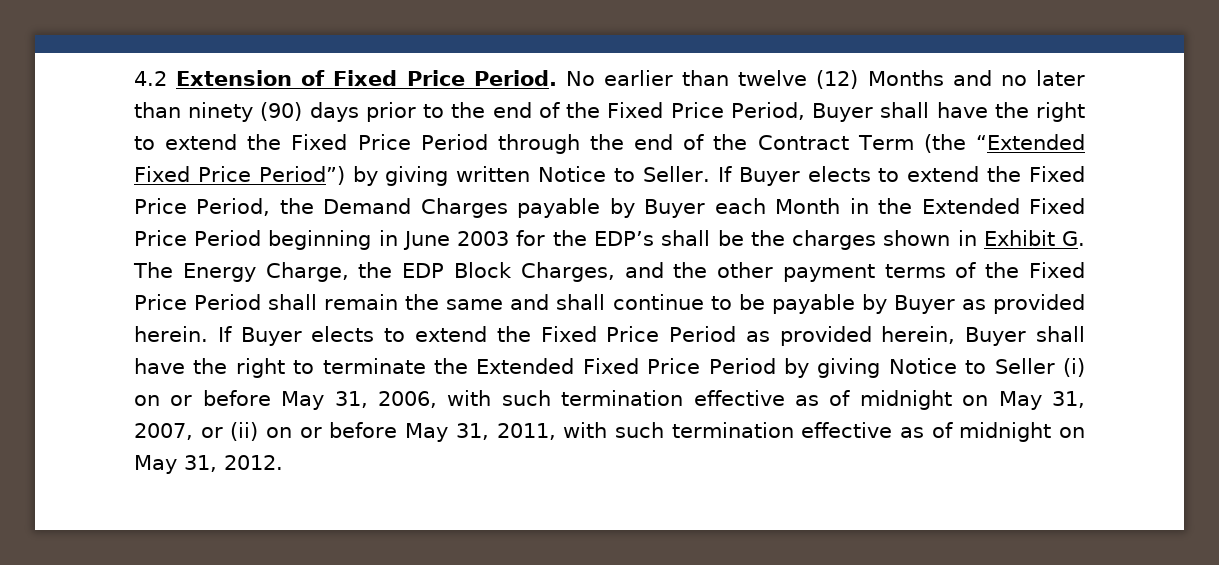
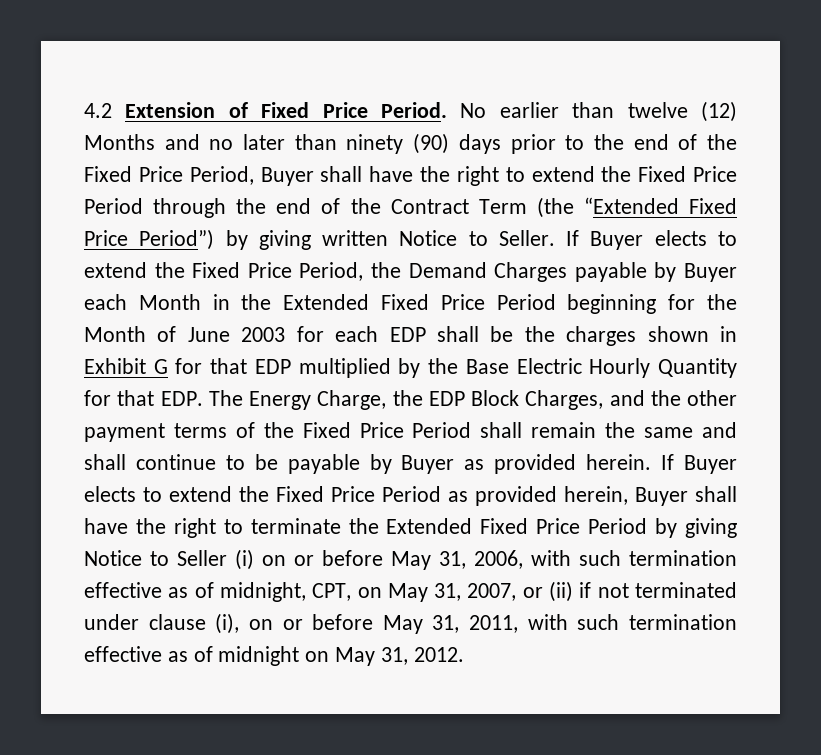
- If Buyer elects to extend the Fixed Price Period, the Demand Charges payable by Buyer each Month in the Extended Fixed Price Period beginning in June 2003 for the EDP’s shall be the charges shown in Exhibit G. The Energy Charge, the EDP Block Charges, and the other payment terms of the Fixed Price Period shall remain the same and shall continue to be payable by Buyer as provided herein.
+ If Buyer elects to extend the Fixed Price Period, the Demand Charges payable by Buyer each Month in the Extended Fixed Price Period beginning for the Month of June 2003 for each EDP shall be the charges shown in Exhibit G for that EDP multiplied by the Base Electric Hourly Quantity for that EDP. The Energy Charge, the EDP Block Charges, and the other payment terms of the Fixed Price Period shall remain the same and shall continue to be payable by Buyer as provided herein.
- If Buyer elects to extend the Fixed Price Period as provided herein, Buyer shall have the right to terminate the Extended Fixed Price Period by giving Notice to Seller (i) on or before May 31, 2006, with such termination effective as of midnight on May 31, 2007, or (ii) on or before May 31, 2011, with such termination effective as of midnight on May 31, 2012.
+ If Buyer elects to extend the Fixed Price Period as provided herein, Buyer shall have the right to terminate the Extended Fixed Price Period by giving Notice to Seller (i) on or before May 31, 2006, with such termination effective as of midnight, CPT, on May 31, 2007, or (ii) if not terminated under clause (i), on or before May 31, 2011, with such termination effective as of midnight on May 31, 2012.

